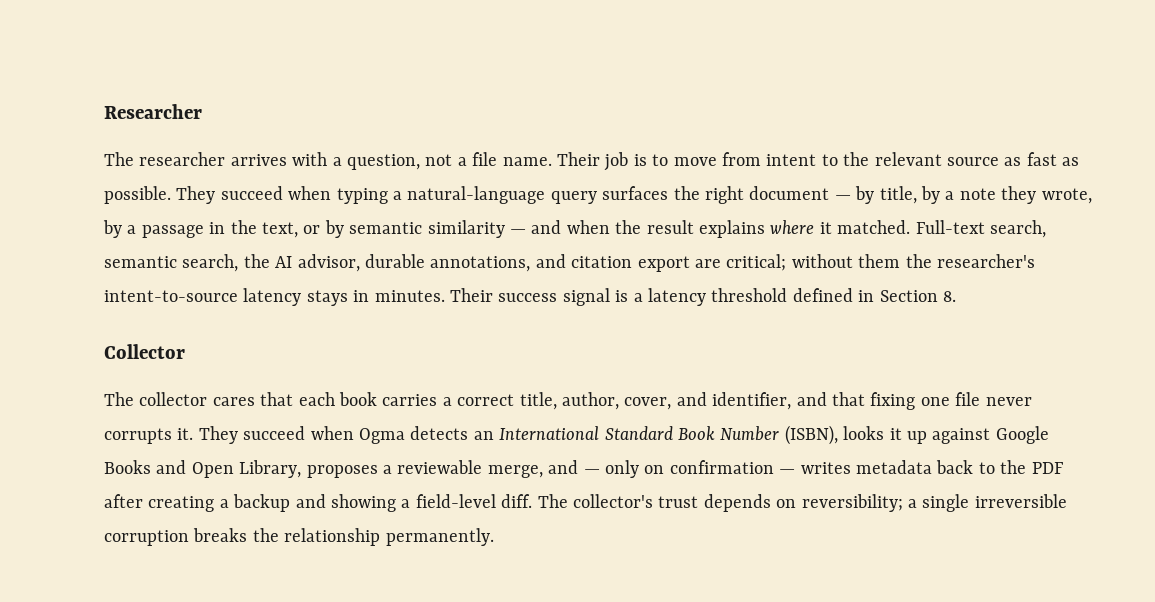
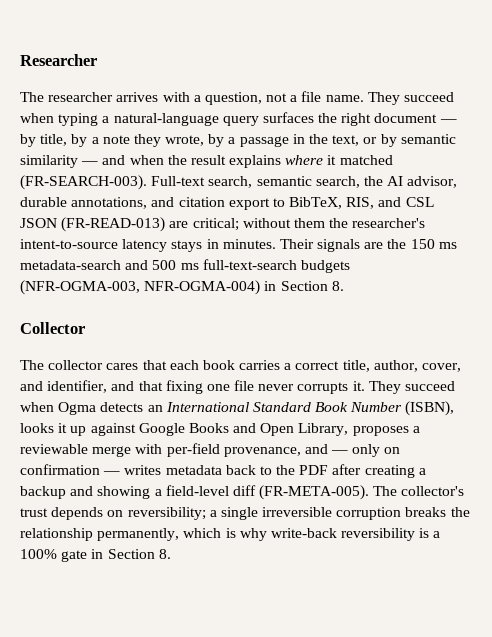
- Their job is to move from intent to the relevant source as fast as possible.
- They succeed when typing a natural-language query surfaces the right document — by title, by a note they wrote, by a passage in the text, or by semantic similarity — and when the result explains where it matched.
+ They succeed when typing a natural-language query surfaces the right document — by title, by a note they wrote, by a passage in the text, or by semantic similarity — and when the result explains where it matched (FR-SEARCH-003).
- Full-text search, semantic search, the AI advisor, durable annotations, and citation export are critical; without them the researcher's intent-to-source latency stays in minutes.
+ Full-text search, semantic search, the AI advisor, durable annotations, and citation export to BibTeX, RIS, and CSL JSON (FR-READ-013) are critical; without them the researcher's intent-to-source latency stays in minutes.
- Their success signal is a latency threshold defined in Section 8.
+ Their signals are the 150 ms metadata-search and 500 ms full-text-search budgets (NFR-OGMA-003, NFR-OGMA-004) in Section 8.
- They succeed when Ogma detects an International Standard Book Number (ISBN), looks it up against Google Books and Open Library, proposes a reviewable merge, and — only on confirmation — writes metadata back to the PDF after creating a backup and showing a field-level diff.
+ They succeed when Ogma detects an International Standard Book Number (ISBN), looks it up against Google Books and Open Library, proposes a reviewable merge with per-field provenance, and — only on confirmation — writes metadata back to the PDF after creating a backup and showing a field-level diff (FR-META-005).
- The collector's trust depends on reversibility; a single irreversible corruption breaks the relationship permanently.
+ The collector's trust depends on reversibility; a single irreversible corruption breaks the relationship permanently, which is why write-back reversibility is a 100% gate in Section 8.

